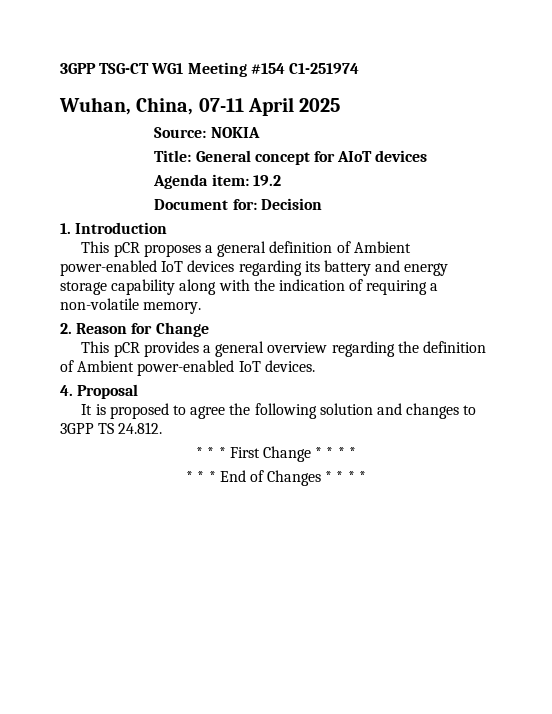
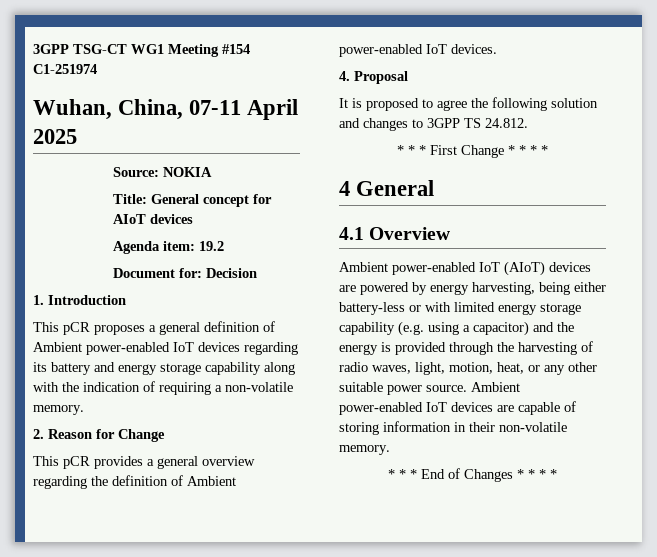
+ 4 General
+ 4.1 Overview
+ Ambient power-enabled IoT (AIoT) devices are powered by energy harvesting, being either battery-less or with limited energy storage capability (e.g. using a capacitor) and the energy is provided through the harvesting of radio waves, light, motion, heat, or any other suitable power source. Ambient power-enabled IoT devices are capable of storing information in their non-volatile memory.

